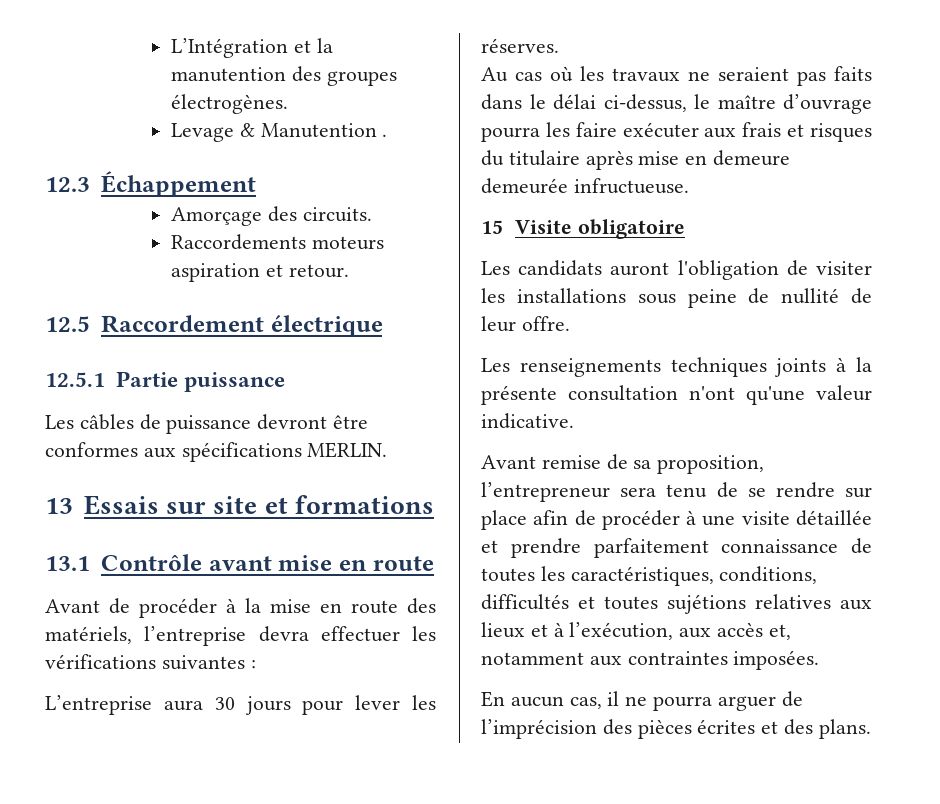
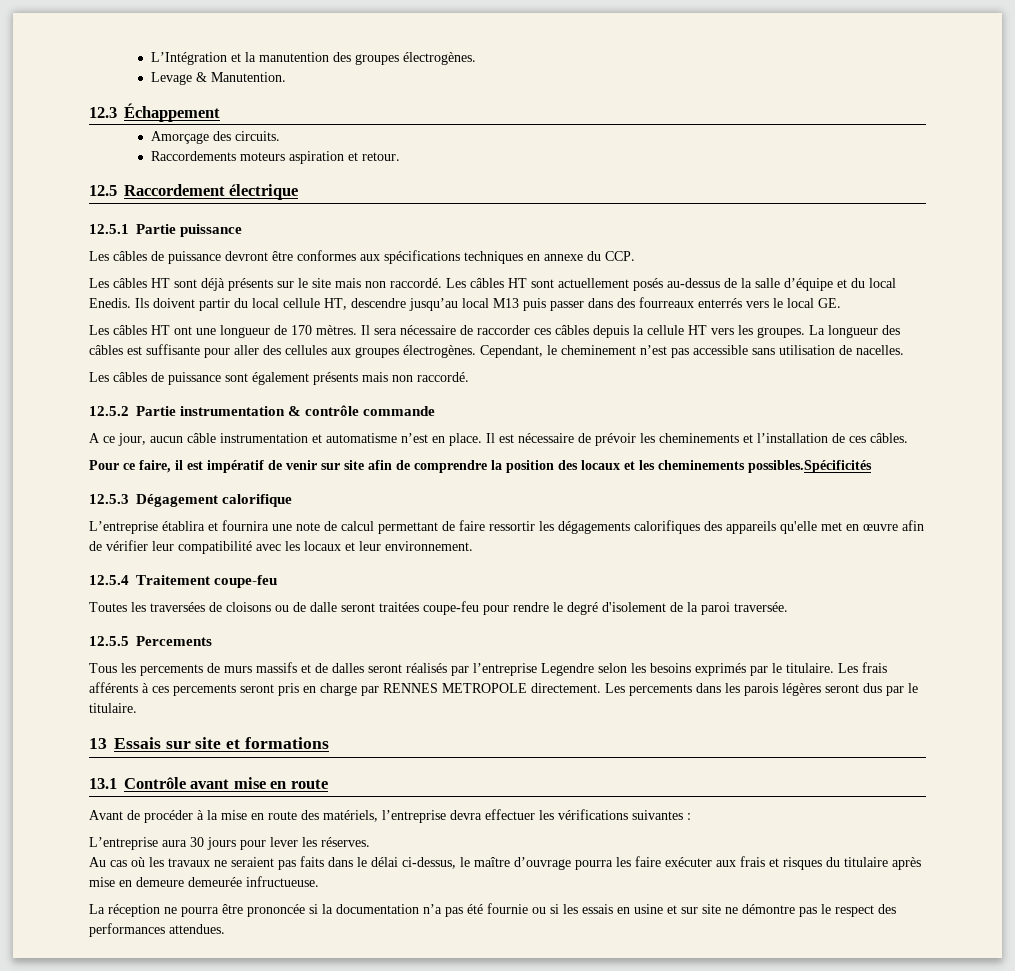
- Levage & Manutention .
+ Levage & Manutention.
- Les câbles de puissance devront être conformes aux spécifications MERLIN.
+ Les câbles de puissance devront être conformes aux spécifications techniques en annexe du CCP.
+ Les câbles HT sont déjà présents sur le site mais non raccordé. Les câbles HT sont actuellement posés au-dessus de la salle d’équipe et du local Enedis. Ils doivent partir du local cellule HT, descendre jusqu’au local M13 puis passer dans des fourreaux enterrés vers le local GE.
+ Les câbles HT ont une longueur de 170 mètres. Il sera nécessaire de raccorder ces câbles depuis la cellule HT vers les groupes. La longueur des câbles est suffisante pour aller des cellules aux groupes électrogènes. Cependant, le cheminement n’est pas accessible sans utilisation de nacelles.
+ Les câbles de puissance sont également présents mais non raccordé.
+ 12.5.2 Partie instrumentation & contrôle commande
+ A ce jour, aucun câble instrumentation et automatisme n’est en place. Il est nécessaire de prévoir les cheminements et l’installation de ces câbles.
+ Pour ce faire, il est impératif de venir sur site afin de comprendre la position des locaux et les cheminements possibles.Spécificités
+ 12.5.3 Dégagement calorifique
+ L’entreprise établira et fournira une note de calcul permettant de faire ressortir les dégagements calorifiques des appareils qu'elle met en œuvre afin de vérifier leur compatibilité avec les locaux et leur environnement.
+ 12.5.4 Traitement coupe-feu
+ Toutes les traversées de cloisons ou de dalle seront traitées coupe-feu pour rendre le degré d'isolement de la paroi traversée.
+ 12.5.5 Percements
+ Tous les percements de murs massifs et de dalles seront réalisés par l’entreprise Legendre selon les besoins exprimés par le titulaire. Les frais afférents à ces percements seront pris en charge par RENNES METROPOLE directement. Les percements dans les parois légères seront dus par le titulaire.
- 15 Visite obligatoire
- Les candidats auront l'obligation de visiter les installations sous peine de nullité de leur offre.
- Les renseignements techniques joints à la présente consultation n'ont qu'une valeur indicative.
- Avant remise de sa proposition, l’entrepreneur sera tenu de se rendre sur place afin de procéder à une visite détaillée et prendre parfaitement connaissance de toutes les caractéristiques, conditions, difficultés et toutes sujétions relatives aux lieux et à l’exécution, aux accès et, notamment aux contraintes imposées.
- En aucun cas, il ne pourra arguer de l’imprécision des pièces écrites et des plans.
+ La réception ne pourra être prononcée si la documentation n’a pas été fournie ou si les essais en usine et sur site ne démontre pas le respect des performances attendues.

